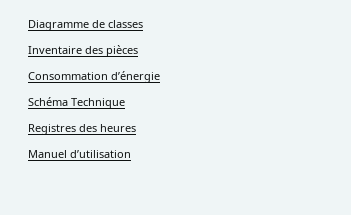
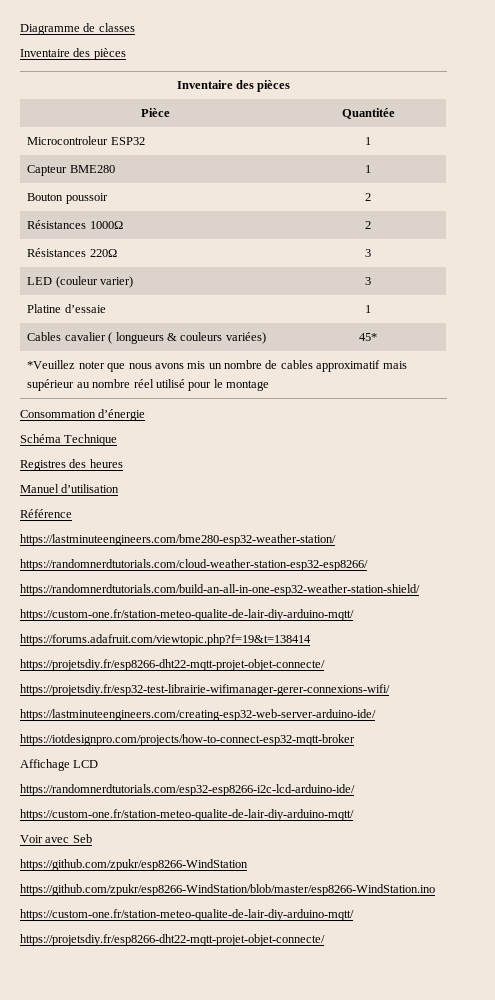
  Diagramme de classes
  Inventaire des pièces
+ Inventaire des pièces
+ Pièce | Quantitée
+ Microcontroleur ESP32 | 1
+ Capteur BME280 | 1
+ Bouton poussoir | 2
+ Résistances 1000Ω | 2
+ Résistances 220Ω | 3
+ LED (couleur varier) | 3
+ Platine d’essaie | 1
+ Cables cavalier ( longueurs & couleurs variées) | 45*
+ *Veuillez noter que nous avons mis un nombre de cables approximatif mais supérieur au nombre réel utilisé pour le montage
+ Référence
+ https://lastminuteengineers.com/bme280-esp32-weather-station/
+ https://randomnerdtutorials.com/cloud-weather-station-esp32-esp8266/
+ https://randomnerdtutorials.com/build-an-all-in-one-esp32-weather-station-shield/
+ https://custom-one.fr/station-meteo-qualite-de-lair-diy-arduino-mqtt/
+ https://forums.adafruit.com/viewtopic.php?f=19&t=138414
+ https://projetsdiy.fr/esp8266-dht22-mqtt-projet-objet-connecte/
+ https://projetsdiy.fr/esp32-test-librairie-wifimanager-gerer-connexions-wifi/
+ https://lastminuteengineers.com/creating-esp32-web-server-arduino-ide/
+ https://iotdesignpro.com/projects/how-to-connect-esp32-mqtt-broker
+ Affichage LCD
+ https://randomnerdtutorials.com/esp32-esp8266-i2c-lcd-arduino-ide/
+ https://custom-one.fr/station-meteo-qualite-de-lair-diy-arduino-mqtt/
+ Voir avec Seb
+ https://github.com/zpukr/esp8266-WindStation
+ https://github.com/zpukr/esp8266-WindStation/blob/master/esp8266-WindStation.ino
+ https://custom-one.fr/station-meteo-qualite-de-lair-diy-arduino-mqtt/
+ https://projetsdiy.fr/esp8266-dht22-mqtt-projet-objet-connecte/

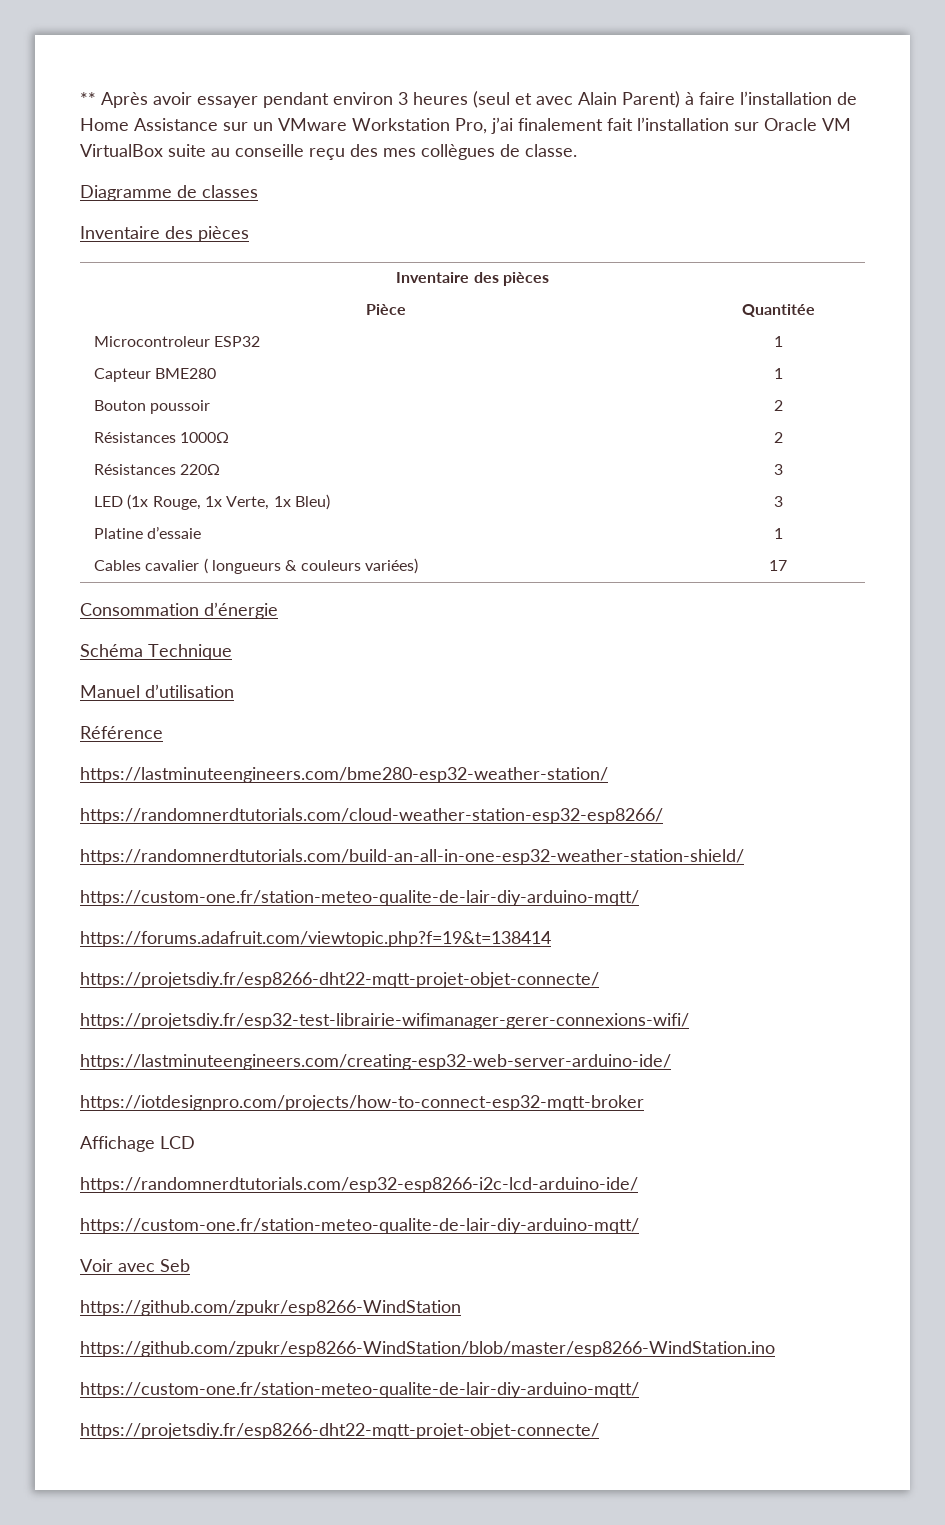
+ ** Après avoir essayer pendant environ 3 heures (seul et avec Alain Parent) à faire l’installation de Home Assistance sur un VMware Workstation Pro, j’ai finalement fait l’installation sur Oracle VM VirtualBox suite au conseille reçu des mes collègues de classe.
- LED (couleur varier) | 3
+ LED (1x Rouge, 1x Verte, 1x Bleu) | 3
- Cables cavalier ( longueurs & couleurs variées) | 45*
- *Veuillez noter que nous avons mis un nombre de cables approximatif mais supérieur au nombre réel utilisé pour le montage
+ Cables cavalier ( longueurs & couleurs variées) | 17
- Registres des heures

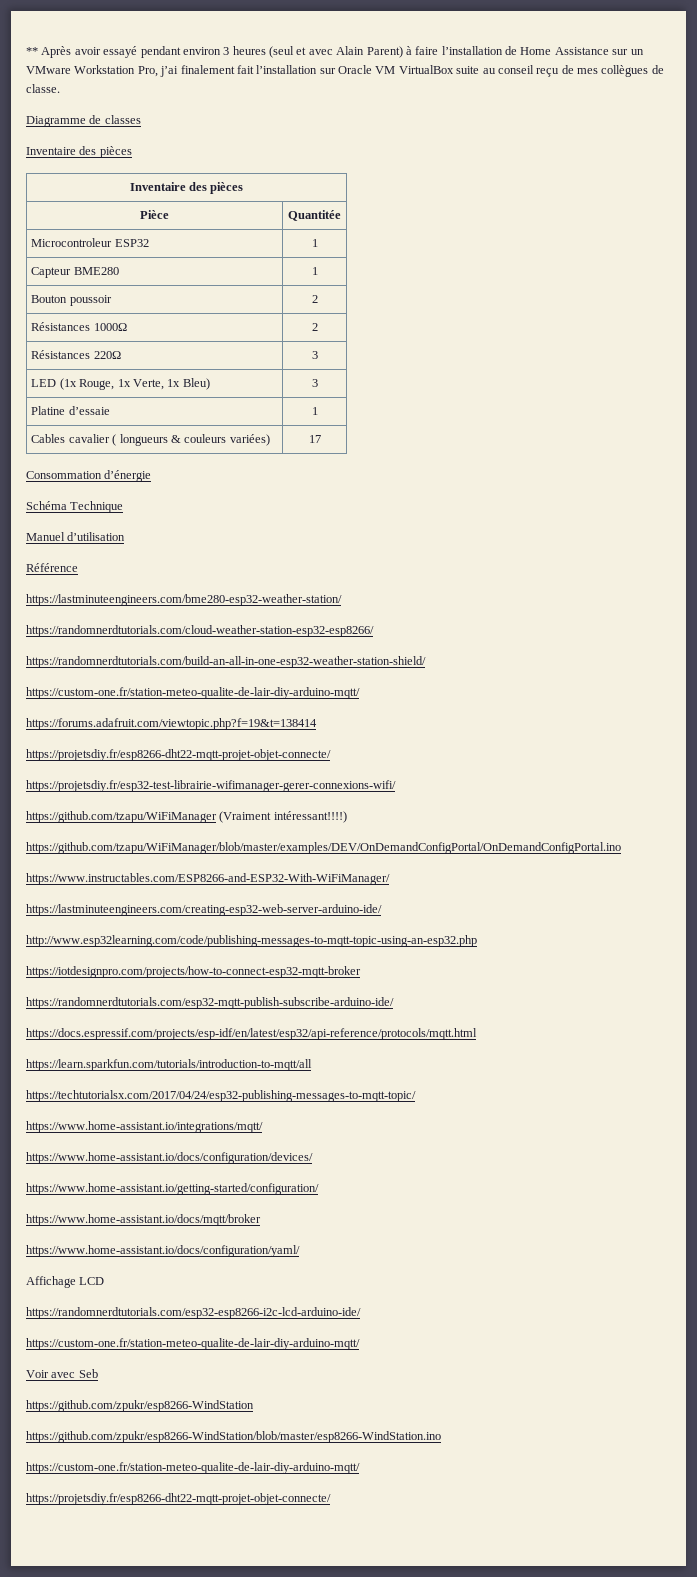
- ** Après avoir essayer pendant environ 3 heures (seul et avec Alain Parent) à faire l’installation de Home Assistance sur un VMware Workstation Pro, j’ai finalement fait l’installation sur Oracle VM VirtualBox suite au conseille reçu des mes collègues de classe.
+ ** Après avoir essayé pendant environ 3 heures (seul et avec Alain Parent) à faire l’installation de Home Assistance sur un VMware Workstation Pro, j’ai finalement fait l’installation sur Oracle VM VirtualBox suite au conseil reçu de mes collègues de classe.
+ https://github.com/tzapu/WiFiManager (Vraiment intéressant!!!!)
+ https://github.com/tzapu/WiFiManager/blob/master/examples/DEV/OnDemandConfigPortal/OnDemandConfigPortal.ino
+ https://www.instructables.com/ESP8266-and-ESP32-With-WiFiManager/
+ http://www.esp32learning.com/code/publishing-messages-to-mqtt-topic-using-an-esp32.php
+ https://randomnerdtutorials.com/esp32-mqtt-publish-subscribe-arduino-ide/
+ https://docs.espressif.com/projects/esp-idf/en/latest/esp32/api-reference/protocols/mqtt.html
+ https://learn.sparkfun.com/tutorials/introduction-to-mqtt/all
+ https://techtutorialsx.com/2017/04/24/esp32-publishing-messages-to-mqtt-topic/
+ https://www.home-assistant.io/integrations/mqtt/
+ https://www.home-assistant.io/docs/configuration/devices/
+ https://www.home-assistant.io/getting-started/configuration/
+ https://www.home-assistant.io/docs/mqtt/broker
+ https://www.home-assistant.io/docs/configuration/yaml/

